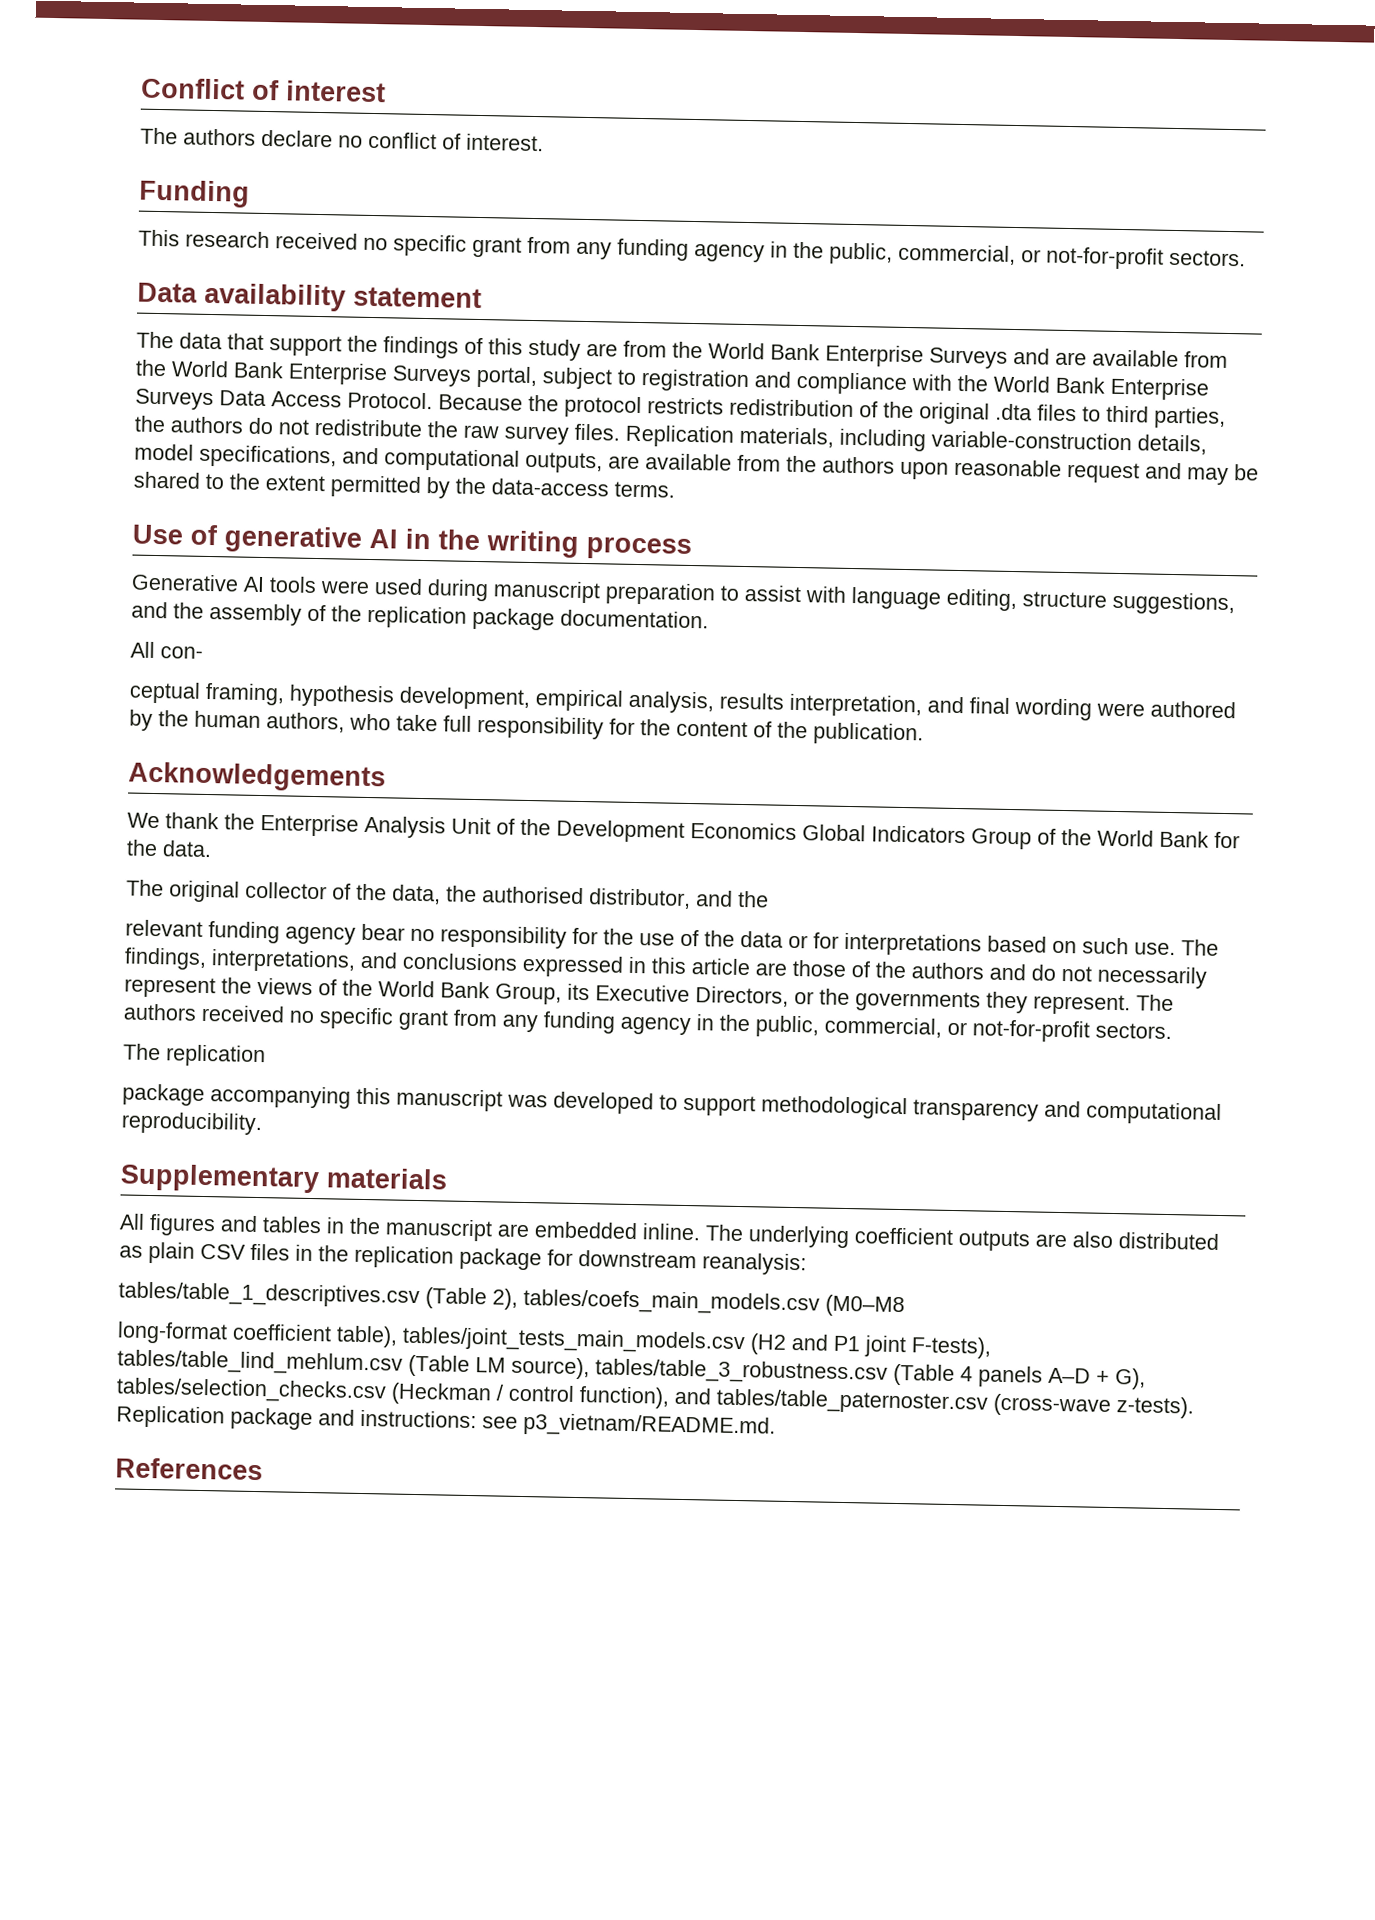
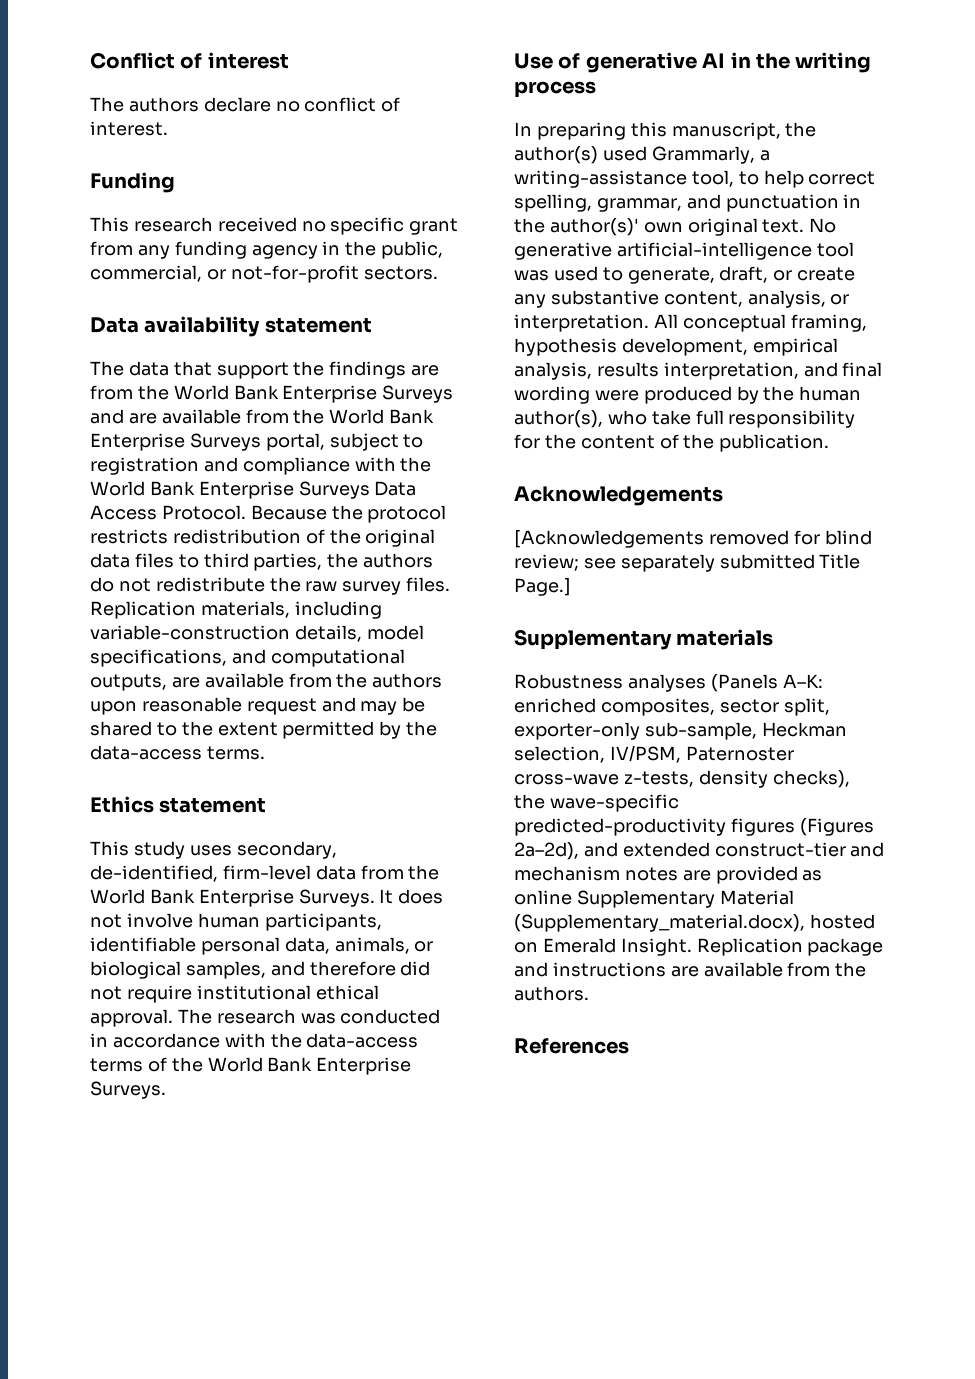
- The data that support the findings of this study are from the World Bank Enterprise Surveys and are available from the World Bank Enterprise Surveys portal, subject to registration and compliance with the World Bank Enterprise Surveys Data Access Protocol.
+ The data that support the findings are from the World Bank Enterprise Surveys and are available from the World Bank Enterprise Surveys portal, subject to registration and compliance with the World Bank Enterprise Surveys Data Access Protocol.
- Because the protocol restricts redistribution of the original .dta files to third parties, the authors do not redistribute the raw survey files.
+ Because the protocol restricts redistribution of the original data files to third parties, the authors do not redistribute the raw survey files.
+ Ethics statement
+ This study uses secondary, de-identified, firm-level data from the World Bank Enterprise Surveys. It does not involve human participants, identifiable personal data, animals, or biological samples, and therefore did not require institutional ethical approval. The research was conducted in accordance with the data-access terms of the World Bank Enterprise Surveys.
- Generative AI tools were used during manuscript preparation to assist with language editing, structure suggestions, and the assembly of the replication package documentation.
- All con-
- ceptual framing, hypothesis development, empirical analysis, results interpretation, and final wording were authored by the human authors, who take full responsibility for the content of the publication.
+ In preparing this manuscript, the author(s) used Grammarly, a writing-assistance tool, to help correct spelling, grammar, and punctuation in the author(s)' own original text. No generative artificial-intelligence tool was used to generate, draft, or create any substantive content, analysis, or interpretation. All conceptual framing, hypothesis development, empirical analysis, results interpretation, and final wording were produced by the human author(s), who take full responsibility for the content of the publication.
- We thank the Enterprise Analysis Unit of the Development Economics Global Indicators Group of the World Bank for the data.
- The original collector of the data, the authorised distributor, and the
- relevant funding agency bear no responsibility for the use of the data or for interpretations based on such use. The findings, interpretations, and conclusions expressed in this article are those of the authors and do not necessarily represent the views of the World Bank Group, its Executive Directors, or the governments they represent. The authors received no specific grant from any funding agency in the public, commercial, or not-for-profit sectors.
- The replication
- package accompanying this manuscript was developed to support methodological transparency and computational reproducibility.
+ [Acknowledgements removed for blind review; see separately submitted Title Page.]
  Supplementary materials
- All figures and tables in the manuscript are embedded inline. The underlying coefficient outputs are also distributed as plain CSV files in the replication package for downstream reanalysis:
- tables/table_1_descriptives.csv (Table 2), tables/coefs_main_models.csv (M0–M8
- long-format coefficient table), tables/joint_tests_main_models.csv (H2 and P1 joint F-tests), tables/table_lind_mehlum.csv (Table LM source), tables/table_3_robustness.csv (Table 4 panels A–D + G), tables/selection_checks.csv (Heckman / control function), and tables/table_paternoster.csv (cross-wave z-tests). Replication package and instructions: see p3_vietnam/README.md.
+ Robustness analyses (Panels A–K: enriched composites, sector split, exporter-only sub-sample, Heckman selection, IV/PSM, Paternoster cross-wave z-tests, density checks), the wave-specific predicted-productivity figures (Figures 2a–2d), and extended construct-tier and mechanism notes are provided as online Supplementary Material (Supplementary_material.docx), hosted on Emerald Insight. Replication package and instructions are available from the authors.

